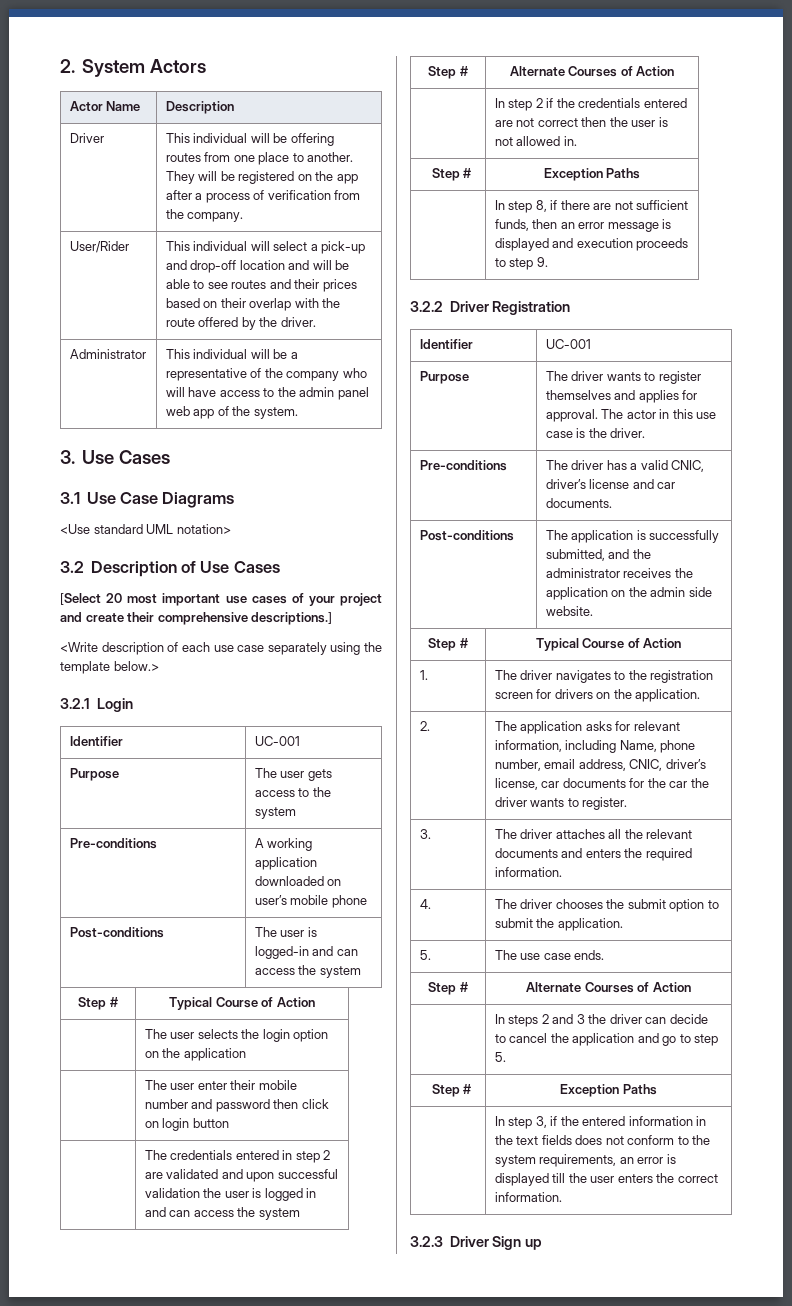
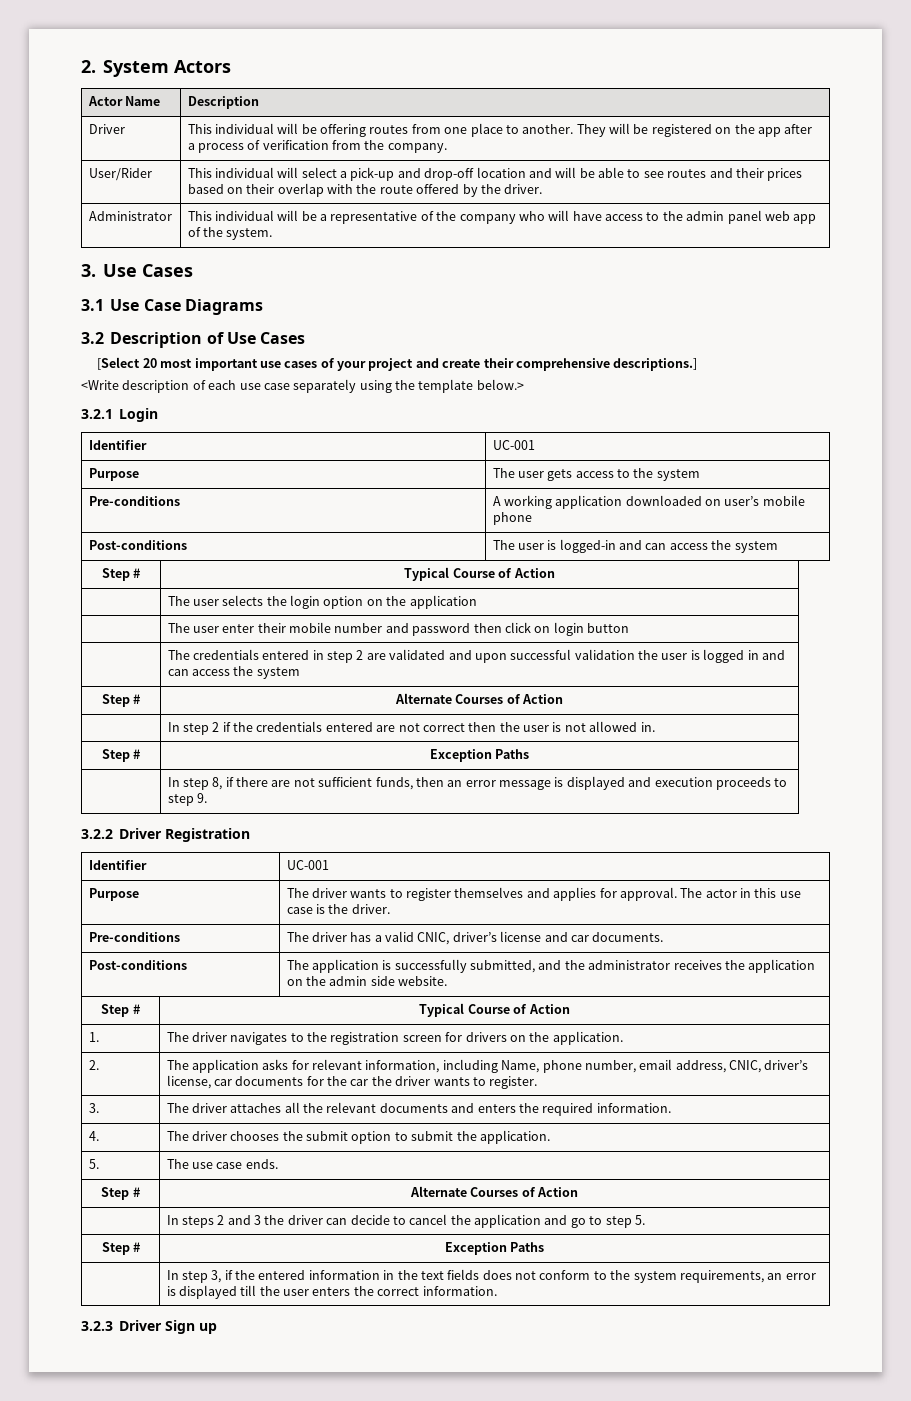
- <Use standard UML notation>

